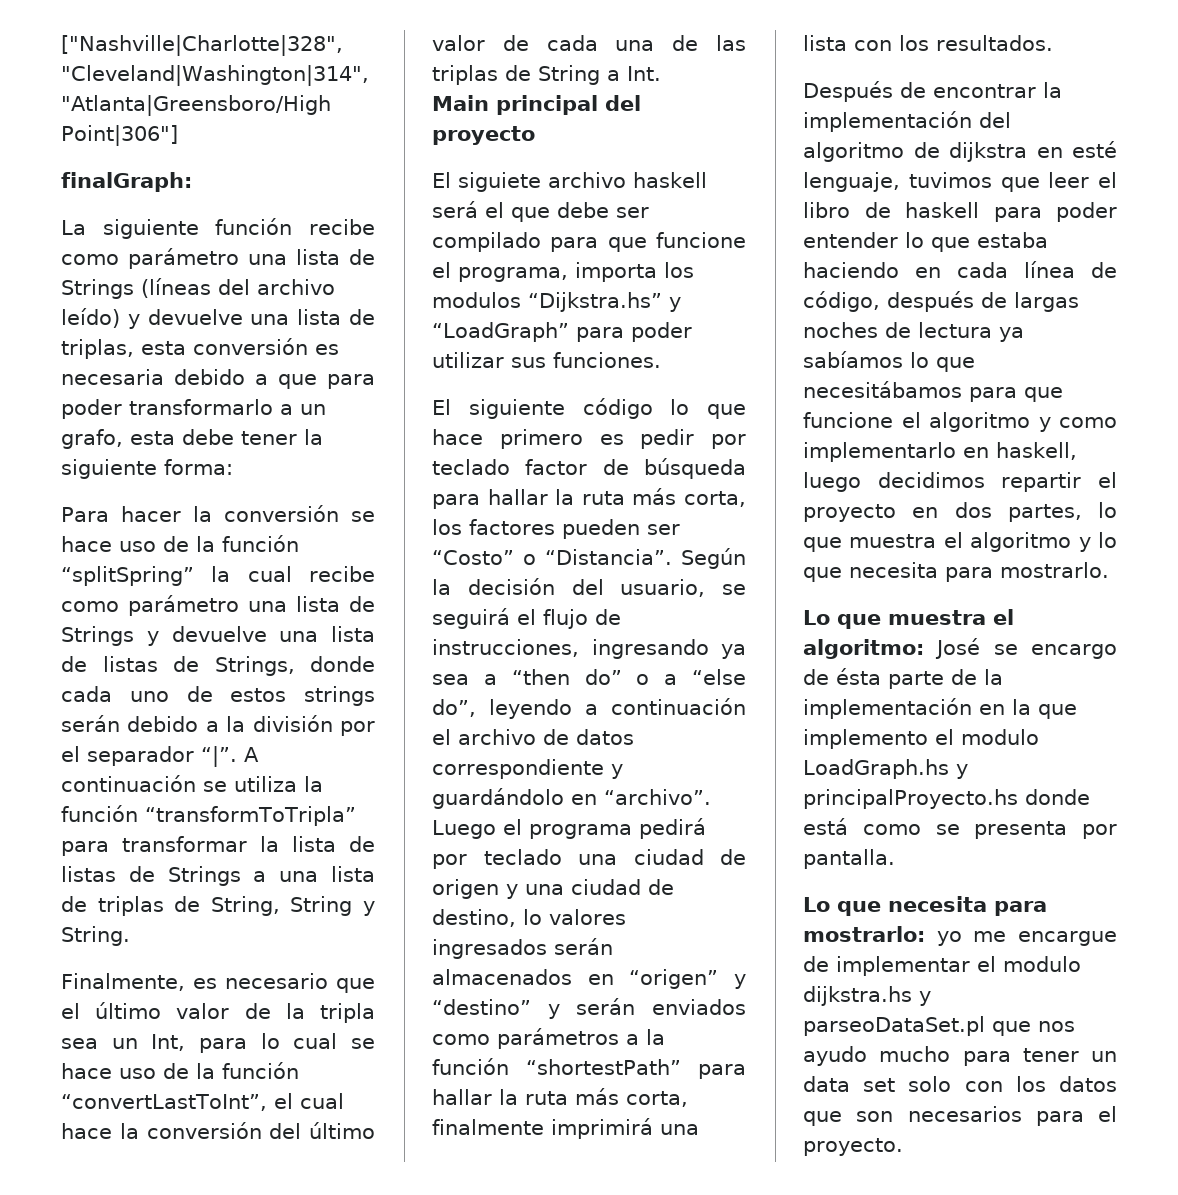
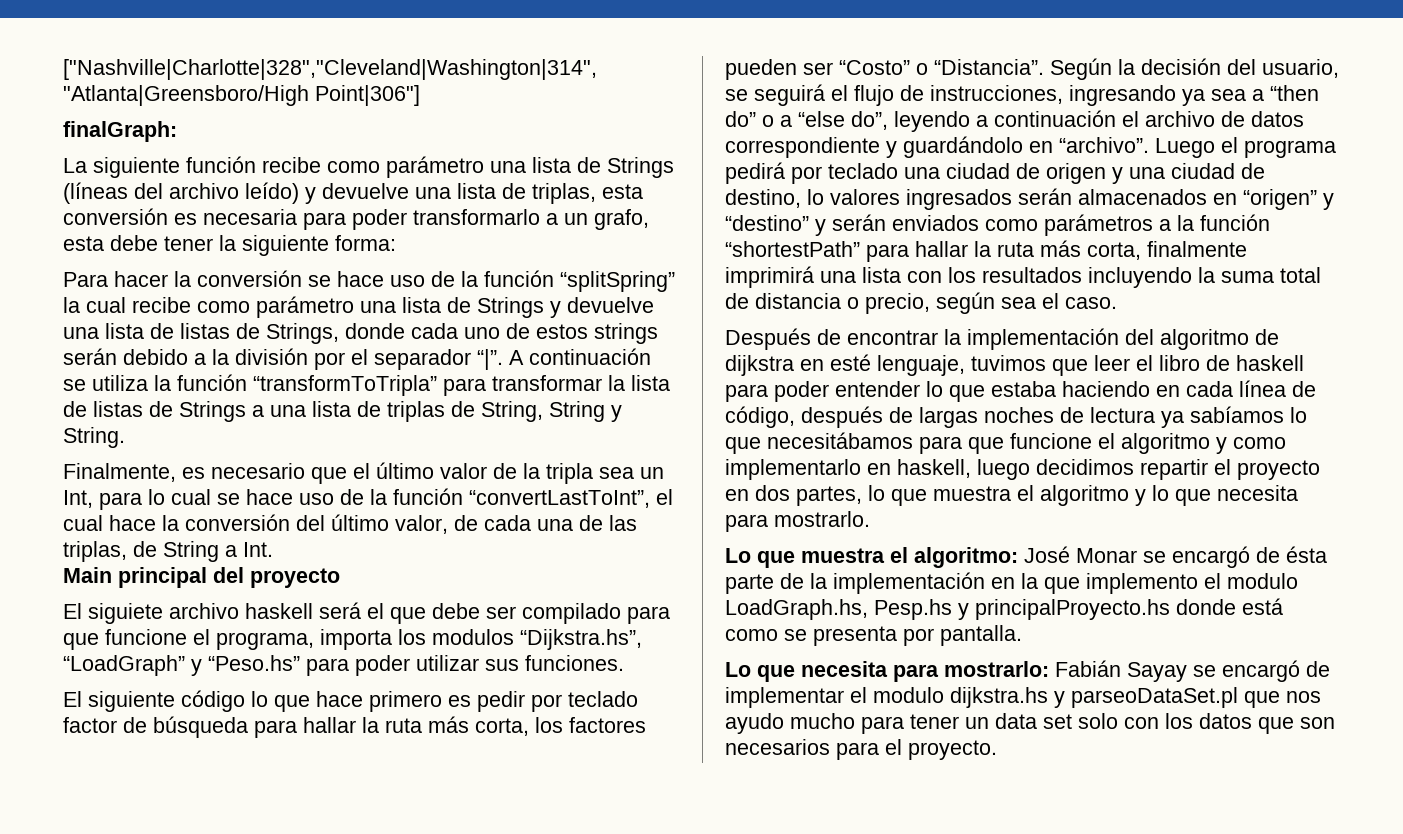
- La siguiente función recibe como parámetro una lista de Strings (líneas del archivo leído) y devuelve una lista de triplas, esta conversión es necesaria debido a que para poder transformarlo a un grafo, esta debe tener la siguiente forma:
+ La siguiente función recibe como parámetro una lista de Strings (líneas del archivo leído) y devuelve una lista de triplas, esta conversión es necesaria para poder transformarlo a un grafo, esta debe tener la siguiente forma:
- Finalmente, es necesario que el último valor de la tripla sea un Int, para lo cual se hace uso de la función “convertLastToInt”, el cual hace la conversión del último valor de cada una de las triplas de String a Int.
+ Finalmente, es necesario que el último valor de la tripla sea un Int, para lo cual se hace uso de la función “convertLastToInt”, el cual hace la conversión del último valor, de cada una de las triplas, de String a Int.
- El siguiete archivo haskell será el que debe ser compilado para que funcione el programa, importa los modulos “Dijkstra.hs” y “LoadGraph” para poder utilizar sus funciones.
+ El siguiete archivo haskell será el que debe ser compilado para que funcione el programa, importa los modulos “Dijkstra.hs”, “LoadGraph” y “Peso.hs” para poder utilizar sus funciones.
- Luego el programa pedirá por teclado una ciudad de origen y una ciudad de destino, lo valores ingresados serán almacenados en “origen” y “destino” y serán enviados como parámetros a la función “shortestPath” para hallar la ruta más corta, finalmente imprimirá una lista con los resultados.
+ Luego el programa pedirá por teclado una ciudad de origen y una ciudad de destino, lo valores ingresados serán almacenados en “origen” y “destino” y serán enviados como parámetros a la función “shortestPath” para hallar la ruta más corta, finalmente imprimirá una lista con los resultados incluyendo la suma total de distancia o precio, según sea el caso.
- Lo que muestra el algoritmo: José se encargo de ésta parte de la implementación en la que implemento el modulo LoadGraph.hs y principalProyecto.hs donde está como se presenta por pantalla.
+ Lo que muestra el algoritmo: José Monar se encargó de ésta parte de la implementación en la que implemento el modulo LoadGraph.hs, Pesp.hs y principalProyecto.hs donde está como se presenta por pantalla.
- Lo que necesita para mostrarlo: yo me encargue de implementar el modulo dijkstra.hs y parseoDataSet.pl que nos ayudo mucho para tener un data set solo con los datos que son necesarios para el proyecto.
+ Lo que necesita para mostrarlo: Fabián Sayay se encargó de implementar el modulo dijkstra.hs y parseoDataSet.pl que nos ayudo mucho para tener un data set solo con los datos que son necesarios para el proyecto.

